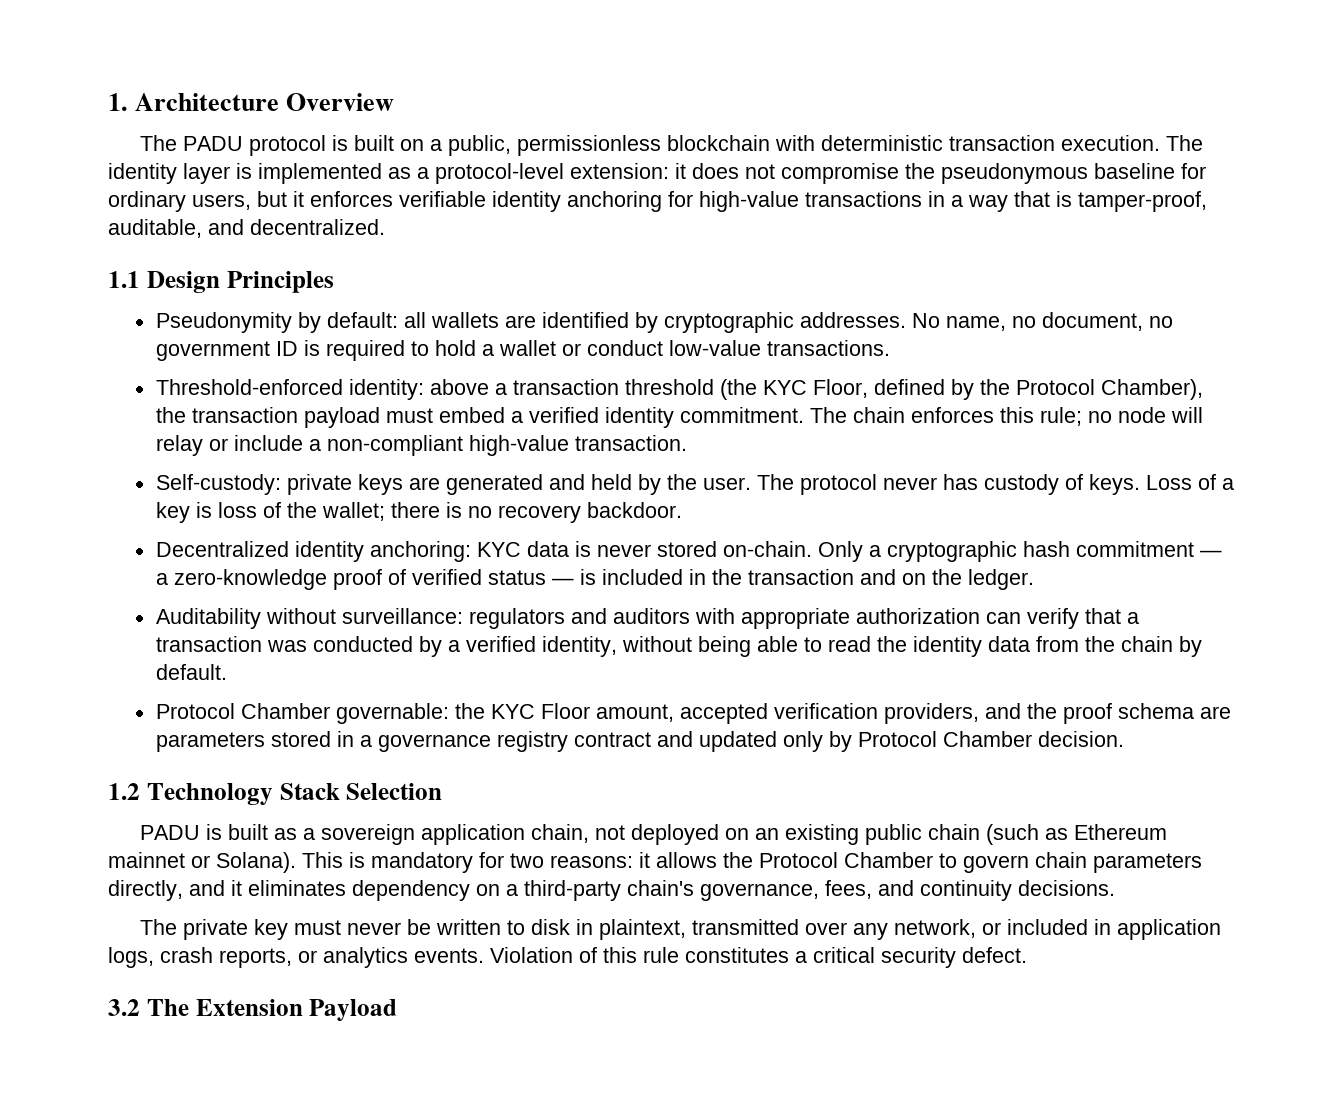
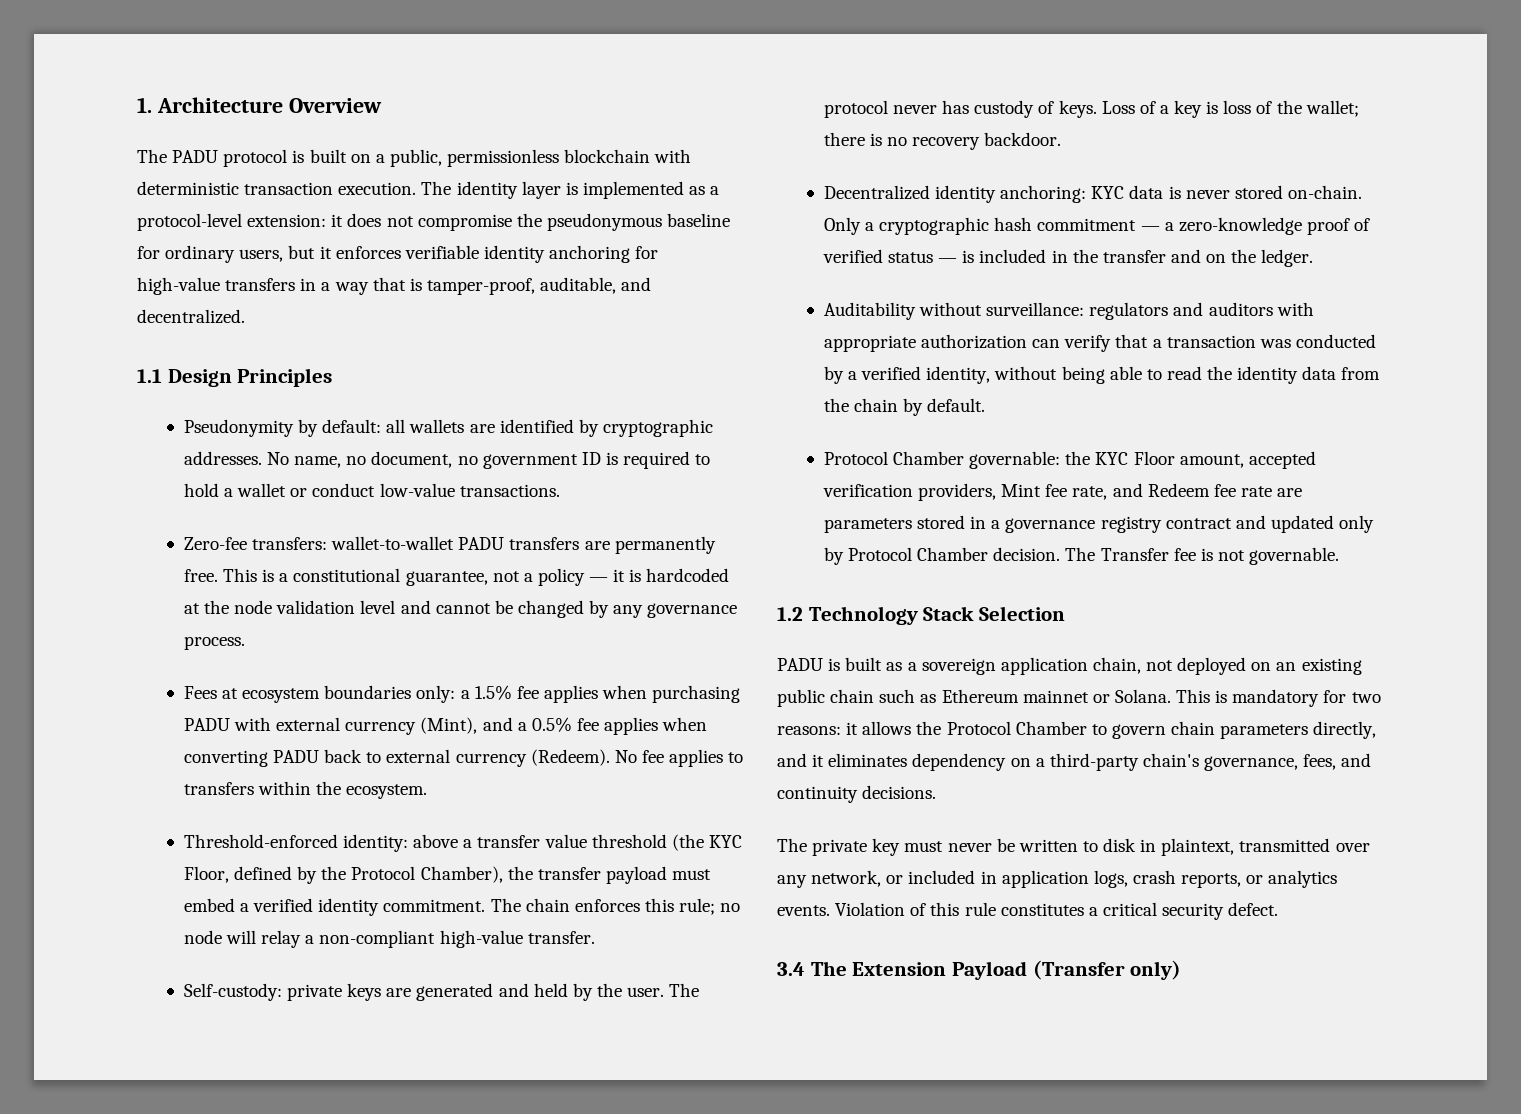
- The identity layer is implemented as a protocol-level extension: it does not compromise the pseudonymous baseline for ordinary users, but it enforces verifiable identity anchoring for high-value transactions in a way that is tamper-proof, auditable, and decentralized.
+ The identity layer is implemented as a protocol-level extension: it does not compromise the pseudonymous baseline for ordinary users, but it enforces verifiable identity anchoring for high-value transfers in a way that is tamper-proof, auditable, and decentralized.
+ Zero-fee transfers: wallet-to-wallet PADU transfers are permanently free. This is a constitutional guarantee, not a policy — it is hardcoded at the node validation level and cannot be changed by any governance process.
+ Fees at ecosystem boundaries only: a 1.5% fee applies when purchasing PADU with external currency (Mint), and a 0.5% fee applies when converting PADU back to external currency (Redeem). No fee applies to transfers within the ecosystem.
- Threshold-enforced identity: above a transaction threshold (the KYC Floor, defined by the Protocol Chamber), the transaction payload must embed a verified identity commitment.
+ Threshold-enforced identity: above a transfer value threshold (the KYC Floor, defined by the Protocol Chamber), the transfer payload must embed a verified identity commitment.
- The chain enforces this rule; no node will relay or include a non-compliant high-value transaction.
+ The chain enforces this rule; no node will relay a non-compliant high-value transfer.
- Only a cryptographic hash commitment — a zero-knowledge proof of verified status — is included in the transaction and on the ledger.
+ Only a cryptographic hash commitment — a zero-knowledge proof of verified status — is included in the transfer and on the ledger.
- Protocol Chamber governable: the KYC Floor amount, accepted verification providers, and the proof schema are parameters stored in a governance registry contract and updated only by Protocol Chamber decision.
+ Protocol Chamber governable: the KYC Floor amount, accepted verification providers, Mint fee rate, and Redeem fee rate are parameters stored in a governance registry contract and updated only by Protocol Chamber decision. The Transfer fee is not governable.
- PADU is built as a sovereign application chain, not deployed on an existing public chain (such as Ethereum mainnet or Solana).
+ PADU is built as a sovereign application chain, not deployed on an existing public chain such as Ethereum mainnet or Solana.
- 3.2 The Extension Payload
+ 3.4 The Extension Payload (Transfer only)

